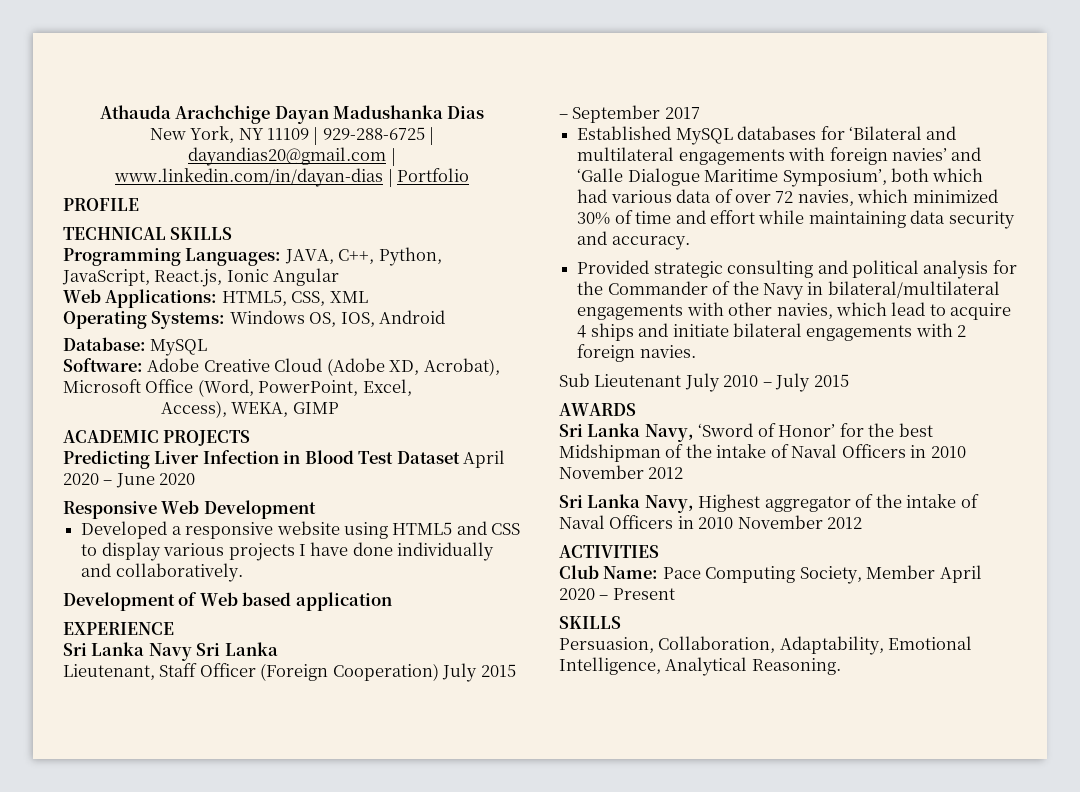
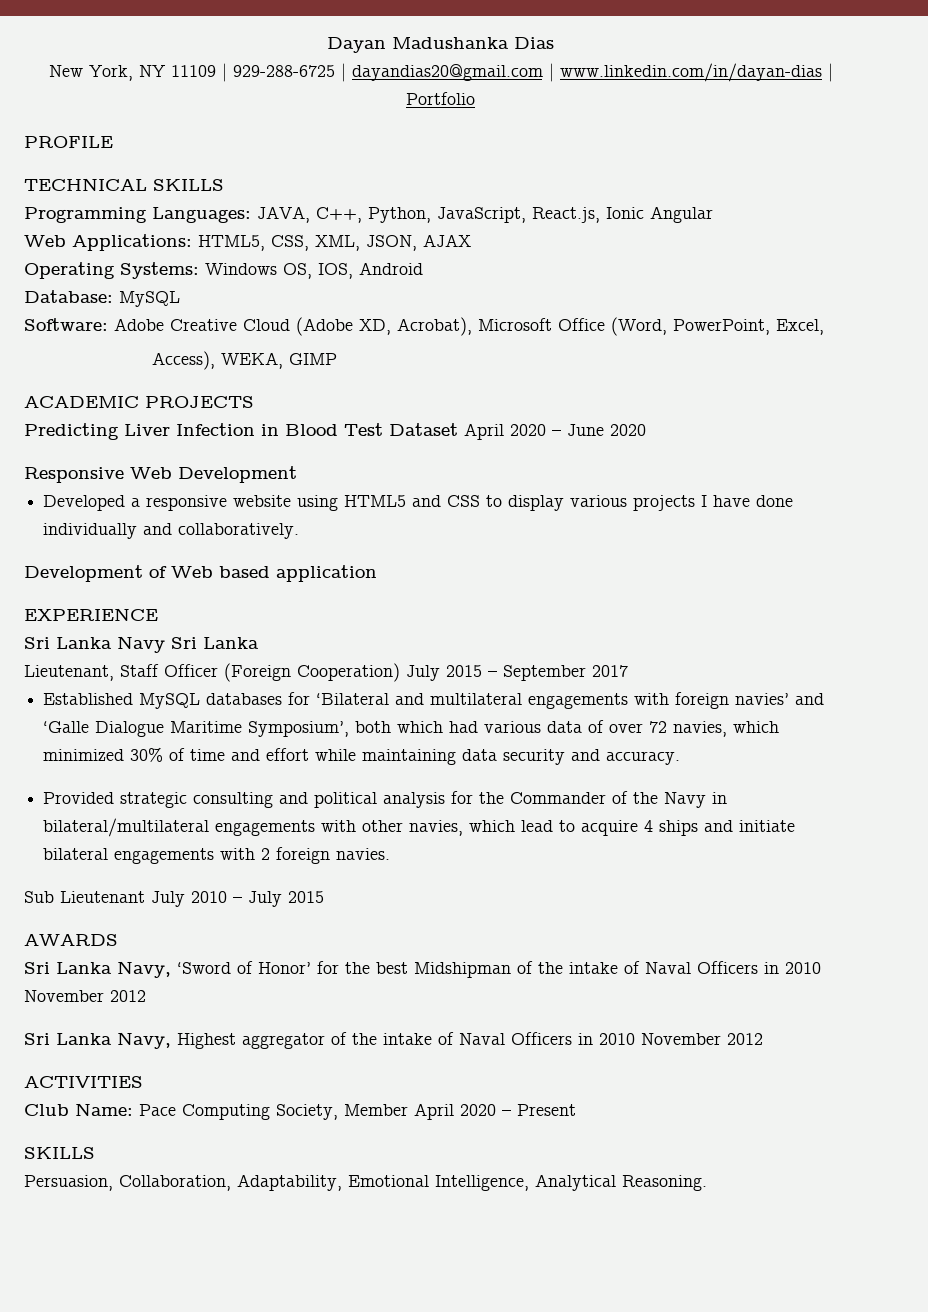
- Athauda Arachchige Dayan Madushanka Dias
+ Dayan Madushanka Dias
- Web Applications: HTML5, CSS, XML
+ Web Applications: HTML5, CSS, XML, JSON, AJAX

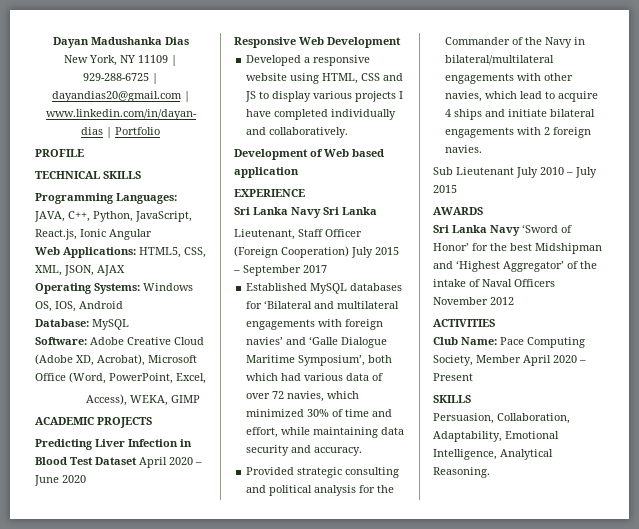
- Developed a responsive website using HTML5 and CSS to display various projects I have done individually and collaboratively.
+ Developed a responsive website using HTML, CSS and JS to display various projects I have completed individually and collaboratively.
- Established MySQL databases for ‘Bilateral and multilateral engagements with foreign navies’ and ‘Galle Dialogue Maritime Symposium’, both which had various data of over 72 navies, which minimized 30% of time and effort while maintaining data security and accuracy.
+ Established MySQL databases for ‘Bilateral and multilateral engagements with foreign navies’ and ‘Galle Dialogue Maritime Symposium’, both which had various data of over 72 navies, which minimized 30% of time and effort, while maintaining data security and accuracy.
- Sri Lanka Navy, ‘Sword of Honor’ for the best Midshipman of the intake of Naval Officers in 2010 November 2012
- Sri Lanka Navy, Highest aggregator of the intake of Naval Officers in 2010 November 2012
+ Sri Lanka Navy ‘Sword of Honor’ for the best Midshipman and ‘Highest Aggregator’ of the intake of Naval Officers November 2012

